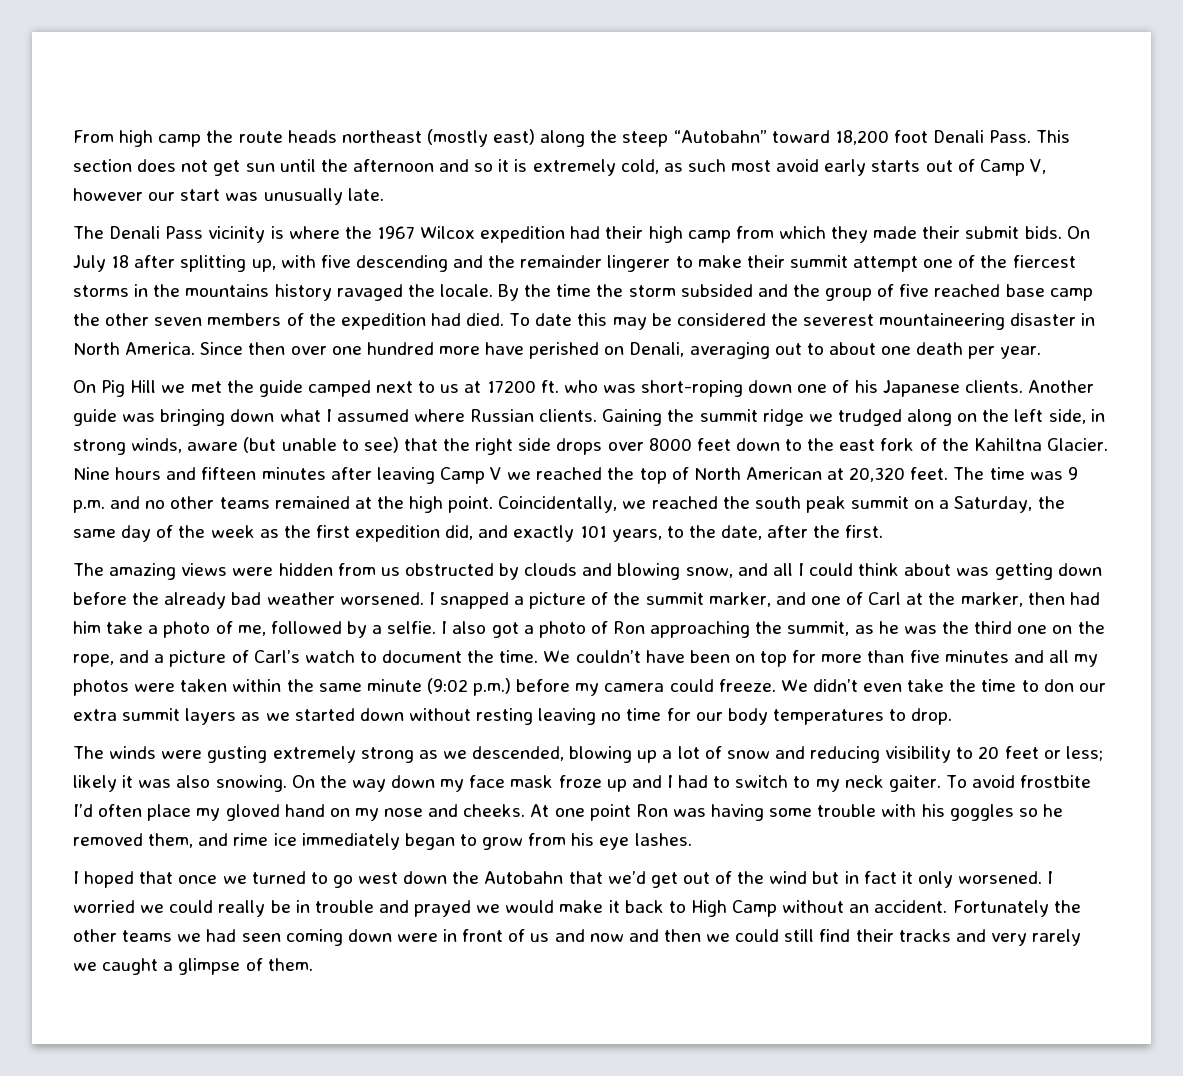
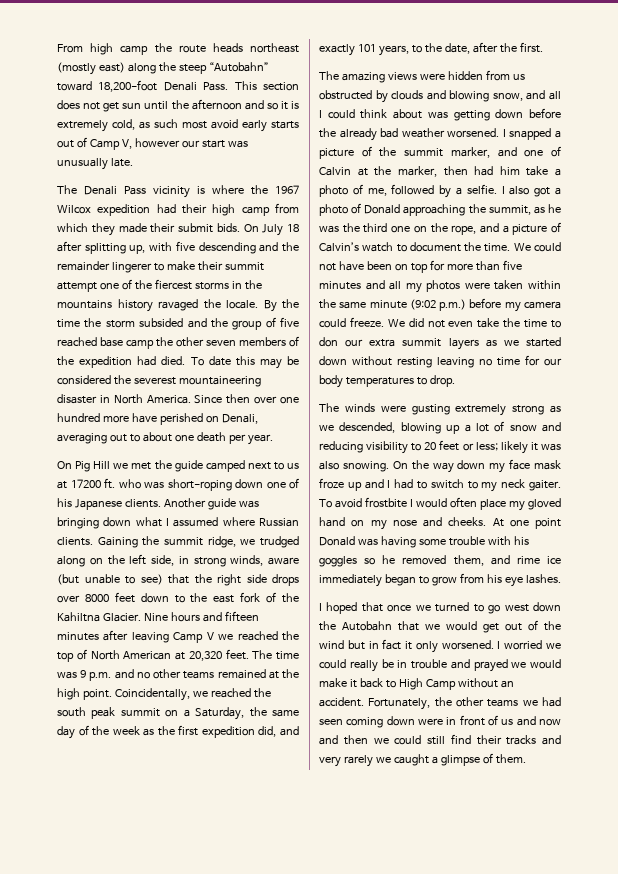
- From high camp the route heads northeast (mostly east) along the steep “Autobahn” toward 18,200 foot Denali Pass.
+ From high camp the route heads northeast (mostly east) along the steep “Autobahn” toward 18,200-foot Denali Pass.
- Gaining the summit ridge we trudged along on the left side, in strong winds, aware (but unable to see) that the right side drops over 8000 feet down to the east fork of the Kahiltna Glacier.
+ Gaining the summit ridge, we trudged along on the left side, in strong winds, aware (but unable to see) that the right side drops over 8000 feet down to the east fork of the Kahiltna Glacier.
- I snapped a picture of the summit marker, and one of Carl at the marker, then had him take a photo of me, followed by a selfie.
+ I snapped a picture of the summit marker, and one of Calvin at the marker, then had him take a photo of me, followed by a selfie.
- I also got a photo of Ron approaching the summit, as he was the third one on the rope, and a picture of Carl’s watch to document the time.
+ I also got a photo of Donald approaching the summit, as he was the third one on the rope, and a picture of Calvin’s watch to document the time.
- We couldn’t have been on top for more than five minutes and all my photos were taken within the same minute (9:02 p.m.) before my camera could freeze.
+ We could not have been on top for more than five minutes and all my photos were taken within the same minute (9:02 p.m.) before my camera could freeze.
- We didn’t even take the time to don our extra summit layers as we started down without resting leaving no time for our body temperatures to drop.
+ We did not even take the time to don our extra summit layers as we started down without resting leaving no time for our body temperatures to drop.
- To avoid frostbite I’d often place my gloved hand on my nose and cheeks.
+ To avoid frostbite I would often place my gloved hand on my nose and cheeks.
- At one point Ron was having some trouble with his goggles so he removed them, and rime ice immediately began to grow from his eye lashes.
+ At one point Donald was having some trouble with his goggles so he removed them, and rime ice immediately began to grow from his eye lashes.
- I hoped that once we turned to go west down the Autobahn that we’d get out of the wind but in fact it only worsened.
+ I hoped that once we turned to go west down the Autobahn that we would get out of the wind but in fact it only worsened.
- Fortunately the other teams we had seen coming down were in front of us and now and then we could still find their tracks and very rarely we caught a glimpse of them.
+ Fortunately, the other teams we had seen coming down were in front of us and now and then we could still find their tracks and very rarely we caught a glimpse of them.

